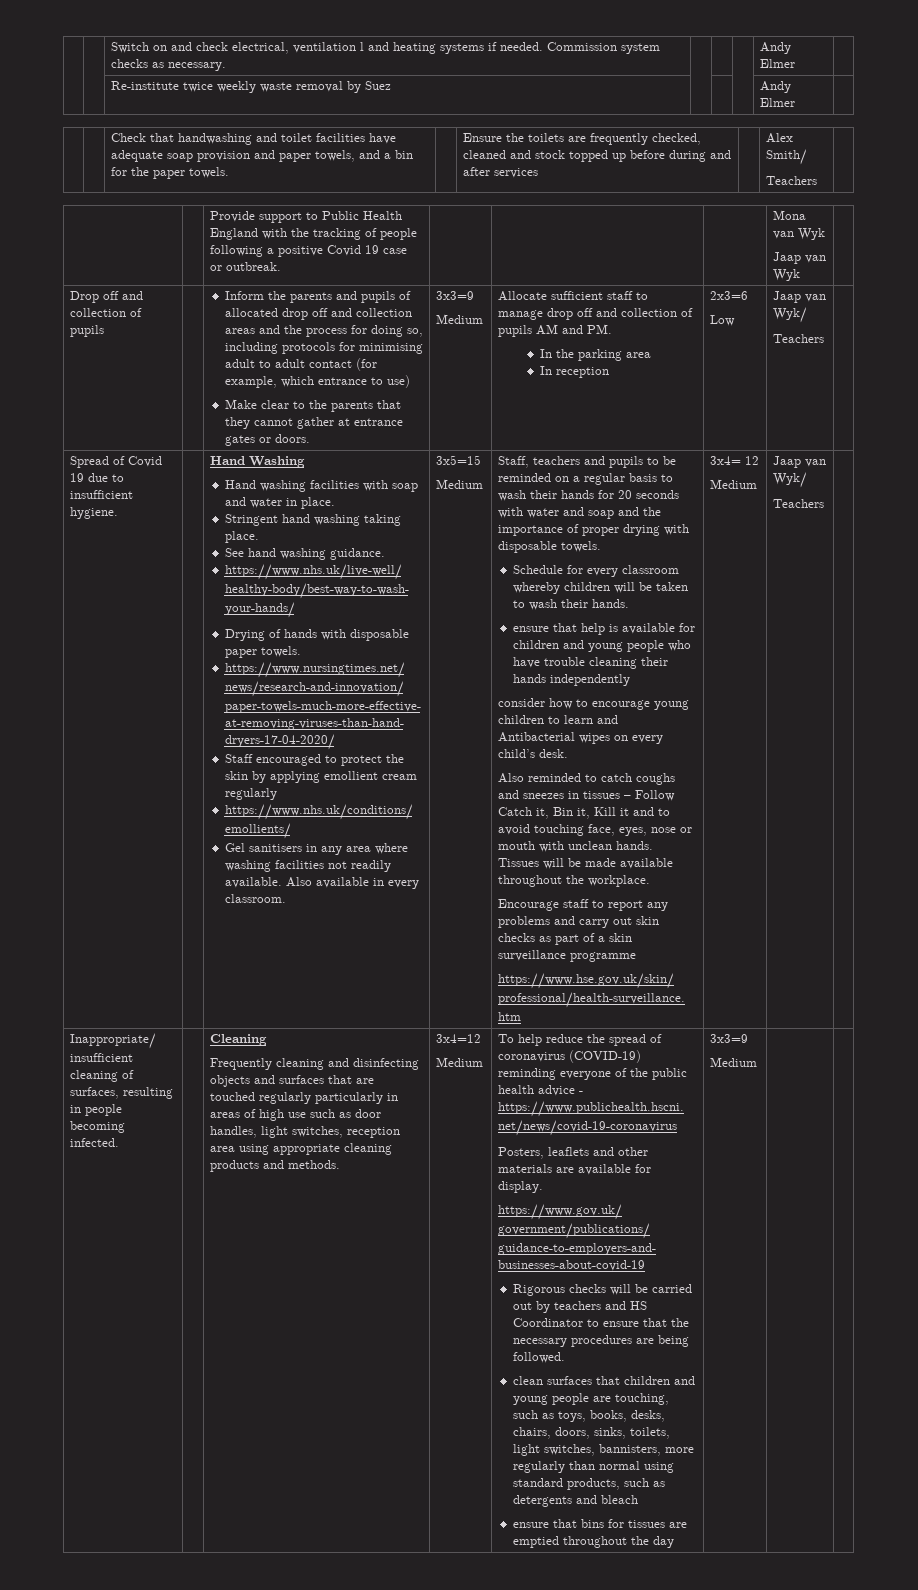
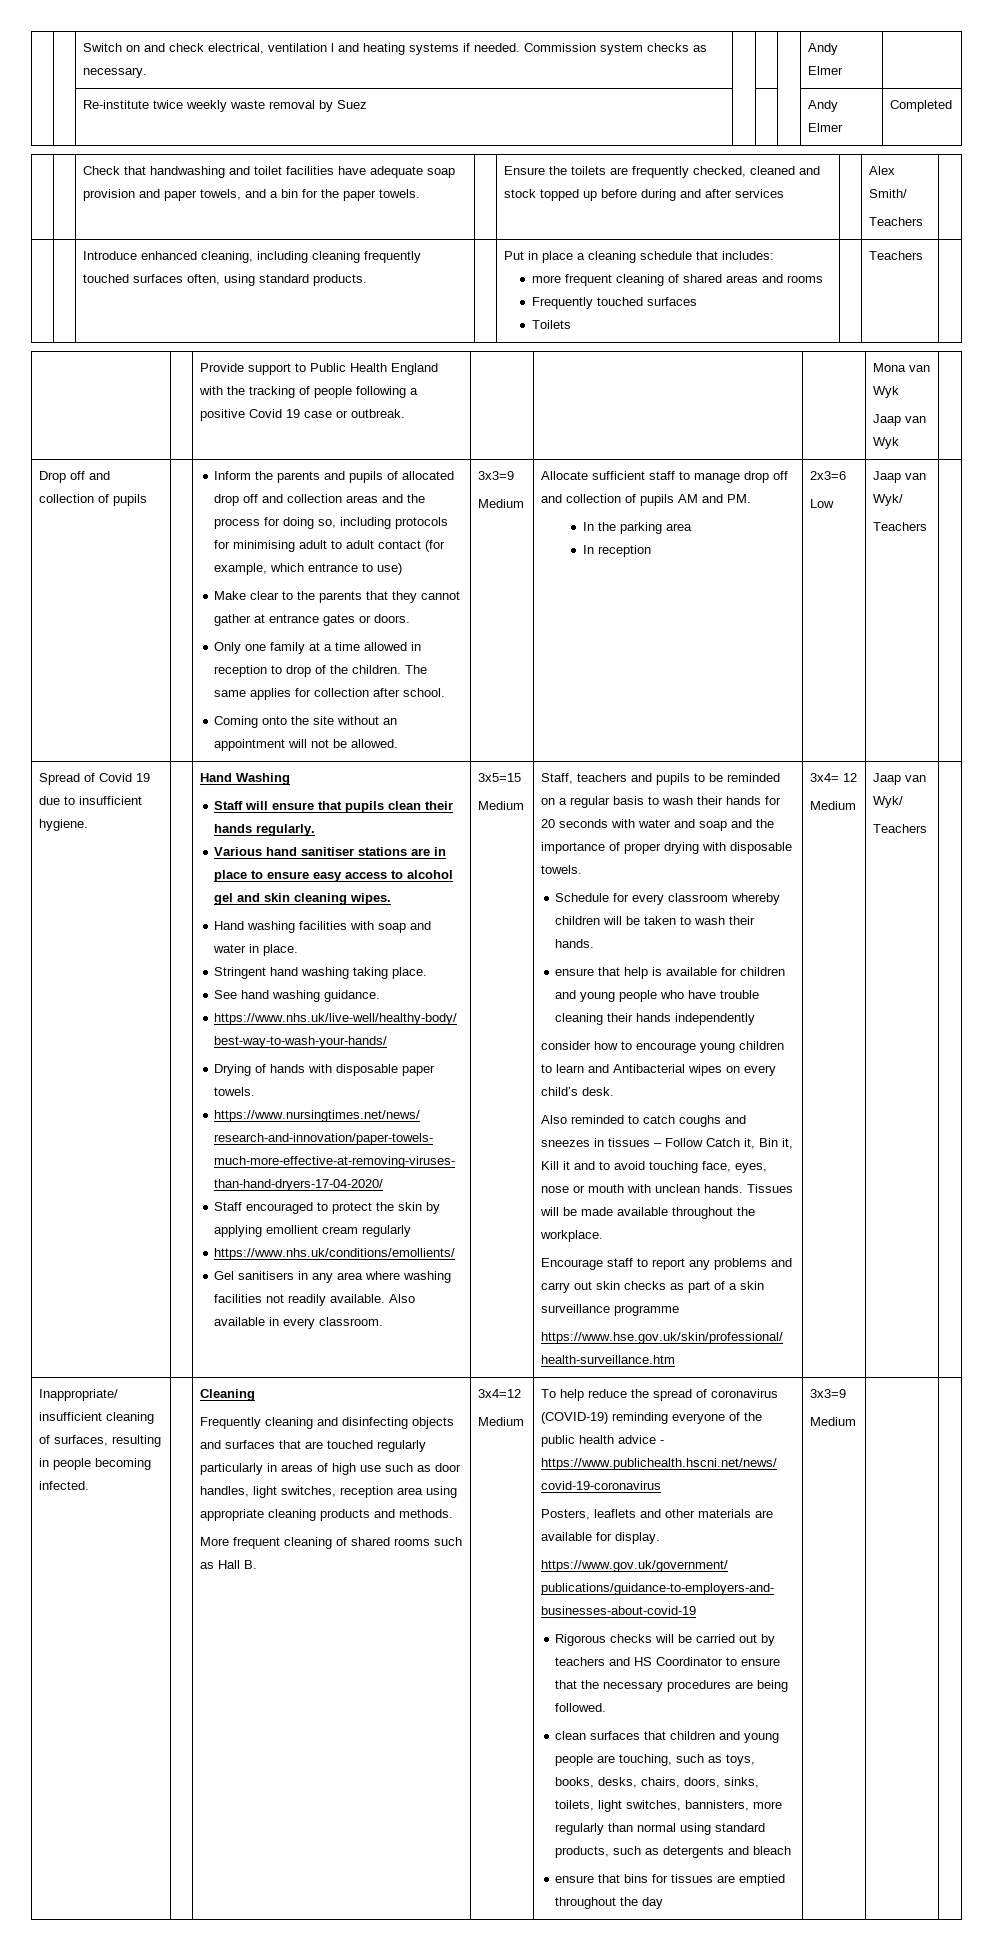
- | | Re-institute twice weekly waste removal by Suez | | | | Andy Elmer |
+ | | Re-institute twice weekly waste removal by Suez | | | | Andy Elmer | Completed
+ | | Introduce enhanced cleaning, including cleaning frequently touched surfaces often, using standard products. | | Put in place a cleaning schedule that includes:
+ more frequent cleaning of shared areas and rooms
+ Frequently touched surfaces
+ Toilets | | Teachers |
+ Only one family at a time allowed in reception to drop of the children. The same applies for collection after school.
+ Coming onto the site without an appointment will not be allowed.
+ Staff will ensure that pupils clean their hands regularly.
+ Various hand sanitiser stations are in place to ensure easy access to alcohol gel and skin cleaning wipes.
+ More frequent cleaning of shared rooms such as Hall B.

